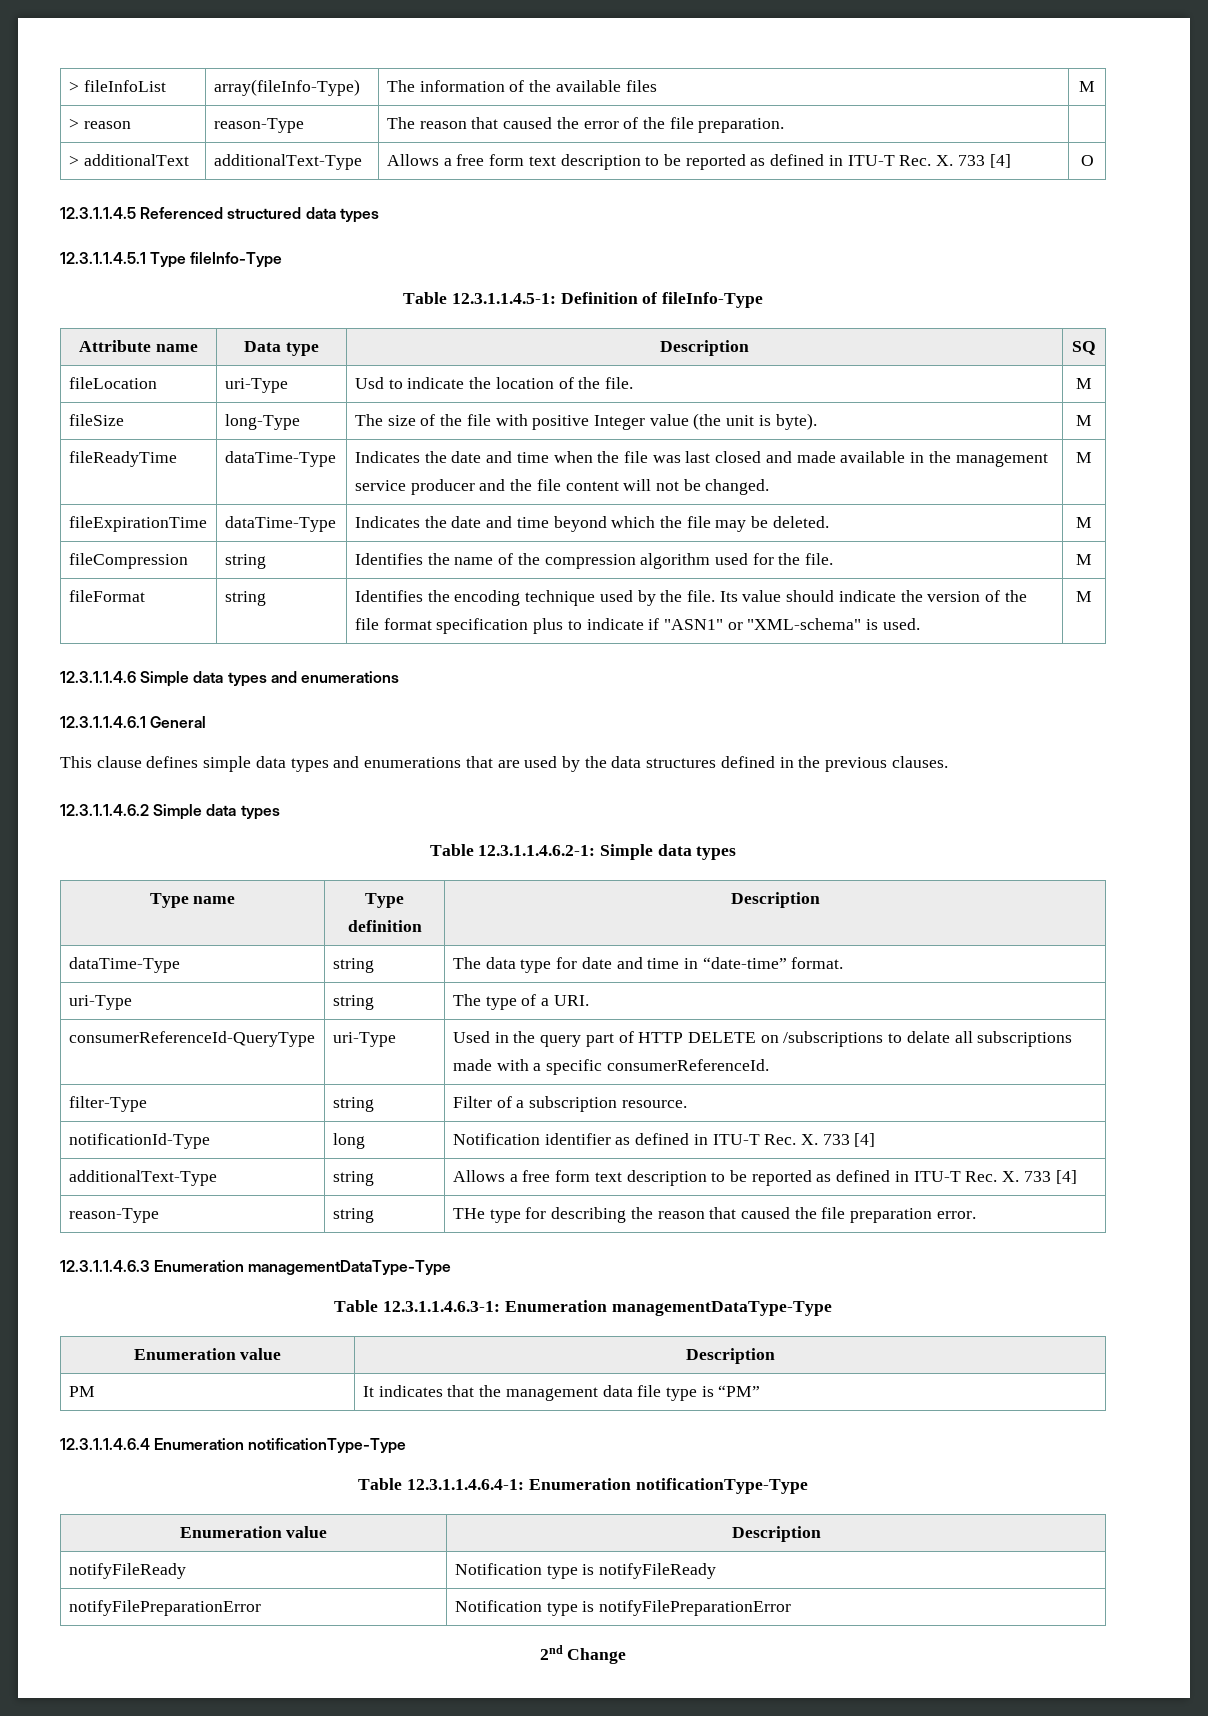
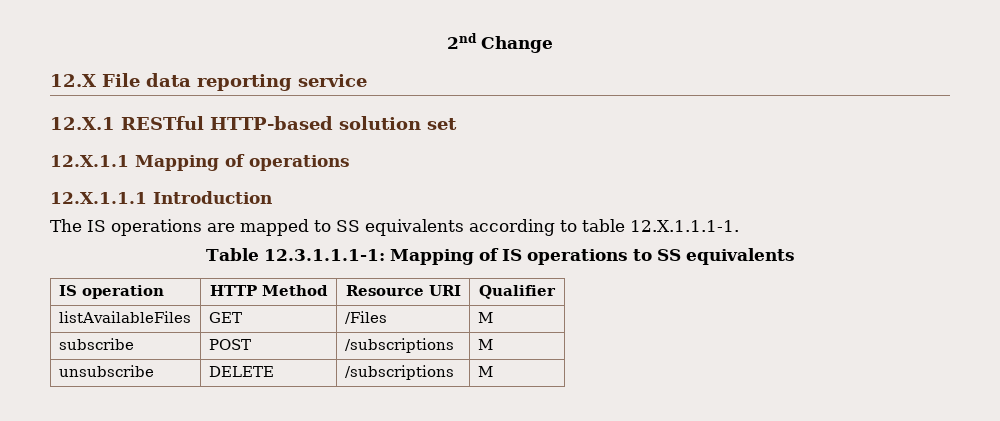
- > fileInfoList | array(fileInfo-Type) | The information of the available files | M
- > reason | reason-Type | The reason that caused the error of the file preparation. |
- > additionalText | additionalText-Type | Allows a free form text description to be reported as defined in ITU-T Rec. X. 733 [4] | O
- 12.3.1.1.4.5 Referenced structured data types
- 12.3.1.1.4.5.1 Type fileInfo-Type
- Table 12.3.1.1.4.5-1: Definition of fileInfo-Type
- Attribute name | Data type | Description | SQ
- fileLocation | uri-Type | Usd to indicate the location of the file. | M
- fileSize | long-Type | The size of the file with positive Integer value (the unit is byte). | M
- fileReadyTime | dataTime-Type | Indicates the date and time when the file was last closed and made available in the management service producer and the file content will not be changed. | M
- fileExpirationTime | dataTime-Type | Indicates the date and time beyond which the file may be deleted. | M
- fileCompression | string | Identifies the name of the compression algorithm used for the file. | M
- fileFormat | string | Identifies the encoding technique used by the file. Its value should indicate the version of the file format specification plus to indicate if "ASN1" or "XML-schema" is used. | M
- 12.3.1.1.4.6 Simple data types and enumerations
- 12.3.1.1.4.6.1 General
- This clause defines simple data types and enumerations that are used by the data structures defined in the previous clauses.
- 12.3.1.1.4.6.2 Simple data types
- Table 12.3.1.1.4.6.2-1: Simple data types
- Type name | Type definition | Description
- dataTime-Type | string | The data type for date and time in “date-time” format.
- uri-Type | string | The type of a URI.
- consumerReferenceId-QueryType | uri-Type | Used in the query part of HTTP DELETE on /subscriptions to delate all subscriptions made with a specific consumerReferenceId.
- filter-Type | string | Filter of a subscription resource.
- notificationId-Type | long | Notification identifier as defined in ITU-T Rec. X. 733 [4]
- additionalText-Type | string | Allows a free form text description to be reported as defined in ITU-T Rec. X. 733 [4]
- reason-Type | string | THe type for describing the reason that caused the file preparation error.
- 12.3.1.1.4.6.3 Enumeration managementDataType-Type
- Table 12.3.1.1.4.6.3-1: Enumeration managementDataType-Type
- Enumeration value | Description
- PM | It indicates that the management data file type is “PM”
- 12.3.1.1.4.6.4 Enumeration notificationType-Type
- Table 12.3.1.1.4.6.4-1: Enumeration notificationType-Type
- Enumeration value | Description
- notifyFileReady | Notification type is notifyFileReady
- notifyFilePreparationError | Notification type is notifyFilePreparationError
  2nd Change
+ 12.X File data reporting service
+ 12.X.1 RESTful HTTP-based solution set
+ 12.X.1.1 Mapping of operations
+ 12.X.1.1.1 Introduction
+ The IS operations are mapped to SS equivalents according to table 12.X.1.1.1-1.
+ Table 12.3.1.1.1-1: Mapping of IS operations to SS equivalents
+ IS operation | HTTP Method | Resource URI | Qualifier
+ listAvailableFiles | GET | /Files | M
+ subscribe | POST | /subscriptions | M
+ unsubscribe | DELETE | /subscriptions | M

